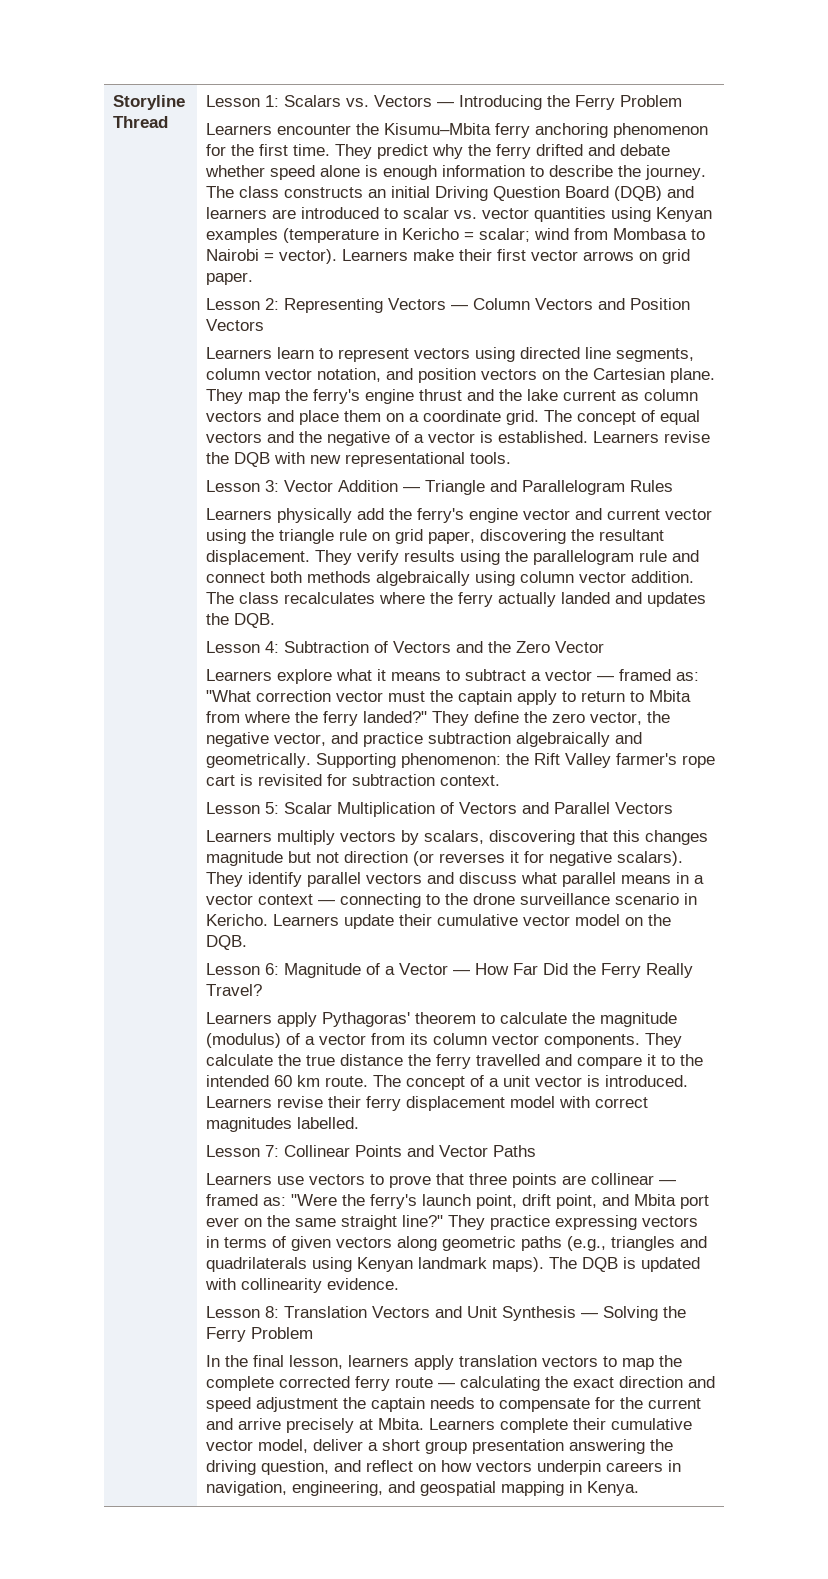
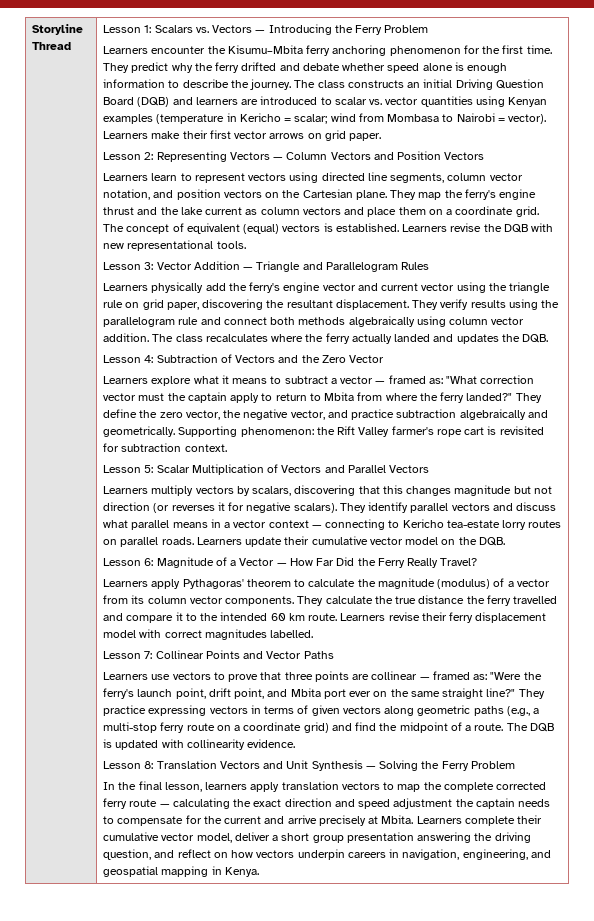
- The concept of equal vectors and the negative of a vector is established.
+ The concept of equivalent (equal) vectors is established.
- They identify parallel vectors and discuss what parallel means in a vector context — connecting to the drone surveillance scenario in Kericho.
+ They identify parallel vectors and discuss what parallel means in a vector context — connecting to Kericho tea-estate lorry routes on parallel roads.
- The concept of a unit vector is introduced.
- They practice expressing vectors in terms of given vectors along geometric paths (e.g., triangles and quadrilaterals using Kenyan landmark maps).
+ They practice expressing vectors in terms of given vectors along geometric paths (e.g., a multi-stop ferry route on a coordinate grid) and find the midpoint of a route.

